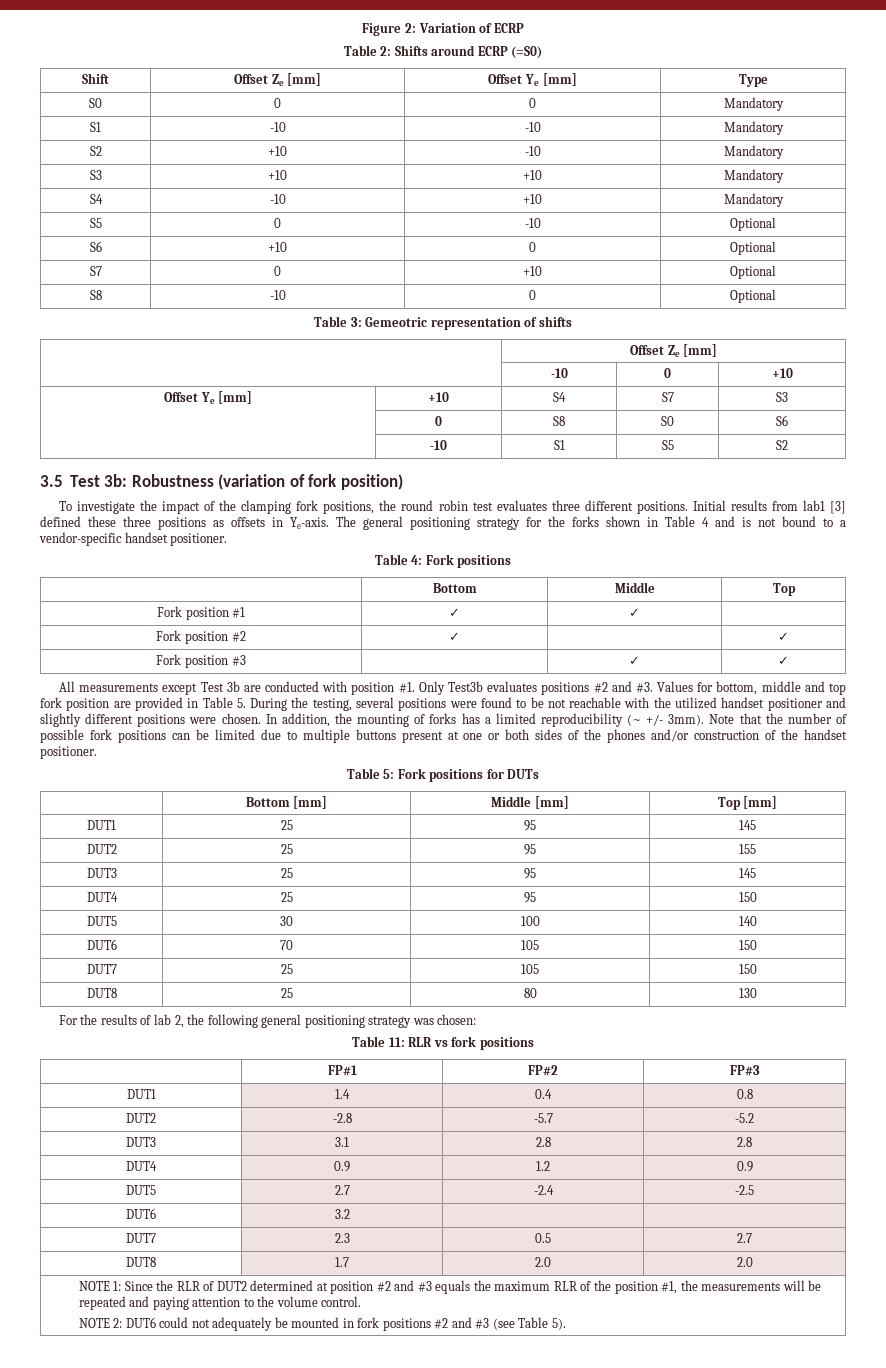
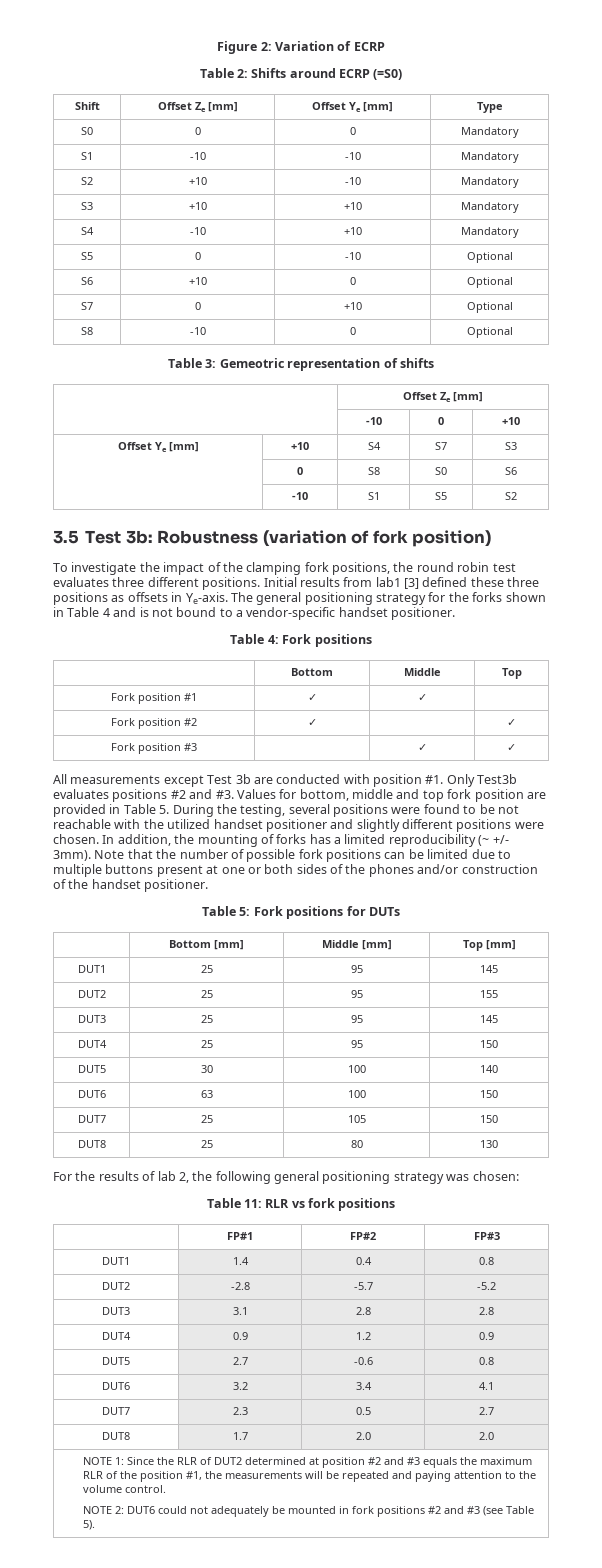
- DUT6 | 70 | 105 | 150
+ DUT6 | 63 | 100 | 150
- DUT5 | 2.7 | -2.4 | -2.5
+ DUT5 | 2.7 | -0.6 | 0.8
- DUT6 | 3.2 | |
+ DUT6 | 3.2 | 3.4 | 4.1

